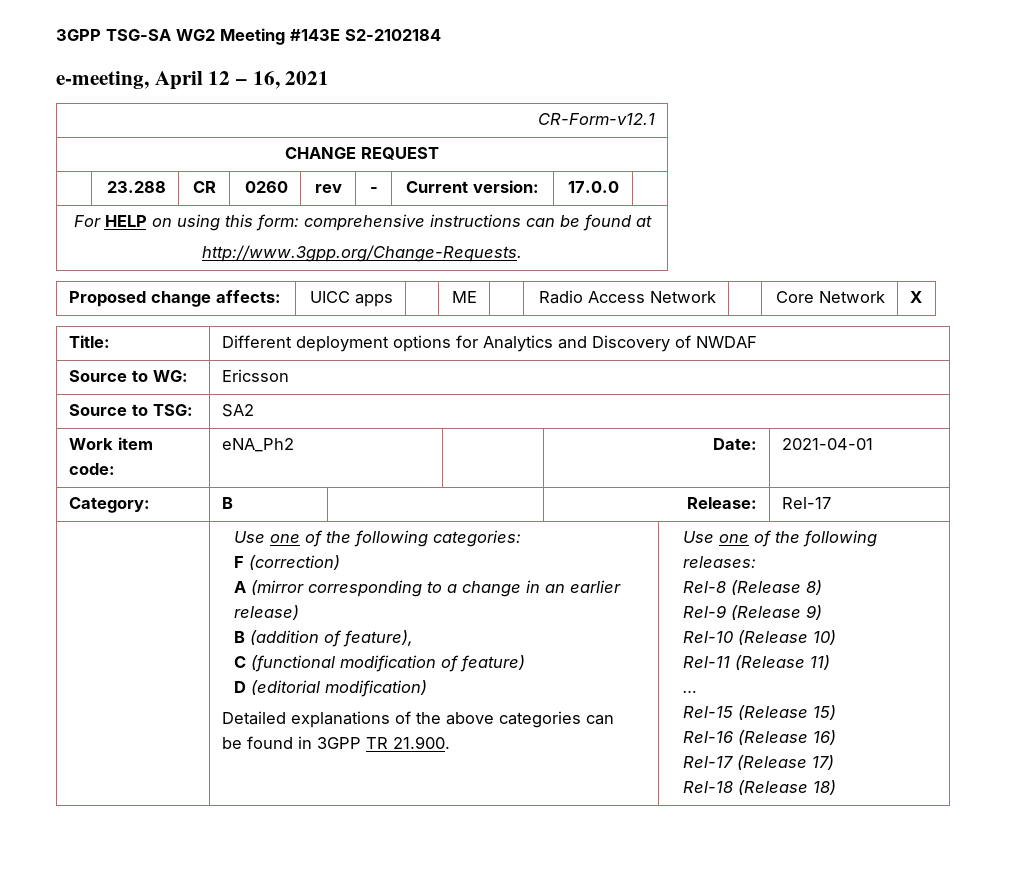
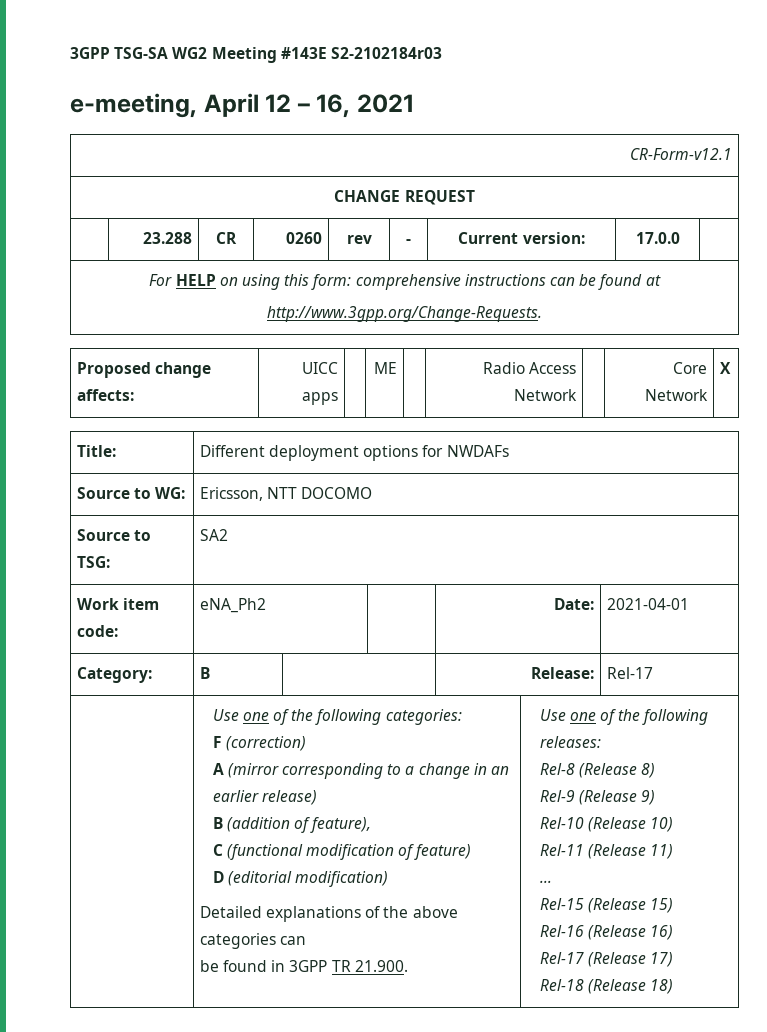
- 3GPP TSG-SA WG2 Meeting #143E S2-2102184
+ 3GPP TSG-SA WG2 Meeting #143E S2-2102184r03
- Title: | Different deployment options for Analytics and Discovery of NWDAF
+ Title: | Different deployment options for NWDAFs
- Source to WG: | Ericsson
+ Source to WG: | Ericsson, NTT DOCOMO

